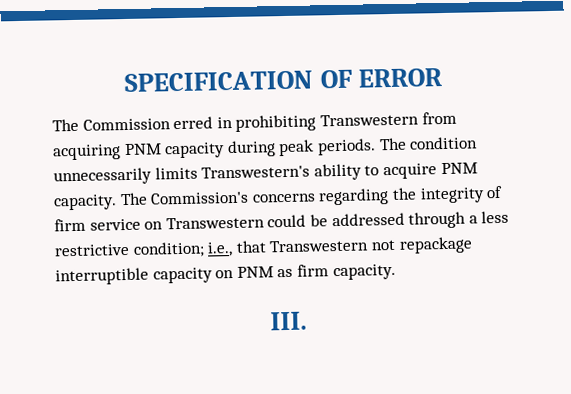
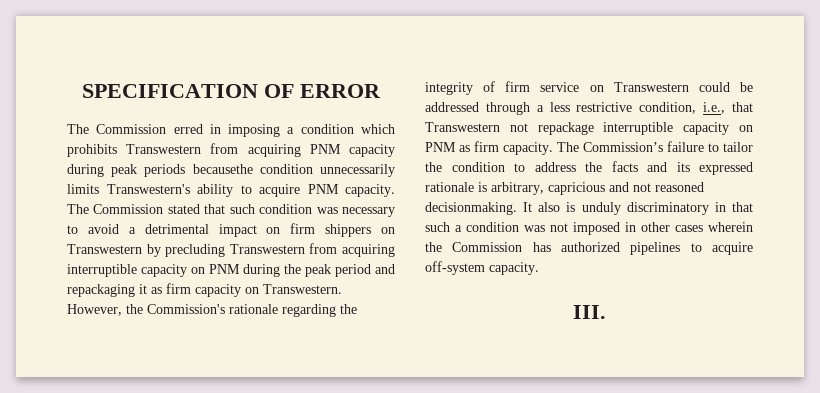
- The Commission erred in prohibiting Transwestern from acquiring PNM capacity during peak periods. The condition unnecessarily limits Transwestern's ability to acquire PNM capacity.
+ The Commission erred in imposing a condition which prohibits Transwestern from acquiring PNM capacity during peak periods becausethe condition unnecessarily limits Transwestern's ability to acquire PNM capacity.
- The Commission's concerns regarding the integrity of firm service on Transwestern could be addressed through a less restrictive condition; i.e., that Transwestern not repackage interruptible capacity on PNM as firm capacity.
+ The Commission stated that such condition was necessary to avoid a detrimental impact on firm shippers on Transwestern by precluding Transwestern from acquiring interruptible capacity on PNM during the peak period and repackaging it as firm capacity on Transwestern. However, the Commission's rationale regarding the integrity of firm service on Transwestern could be addressed through a less restrictive condition, i.e., that Transwestern not repackage interruptible capacity on PNM as firm capacity. The Commission’s failure to tailor the condition to address the facts and its expressed rationale is arbitrary, capricious and not reasoned decisionmaking. It also is unduly discriminatory in that such a condition was not imposed in other cases wherein the Commission has authorized pipelines to acquire off-system capacity.

